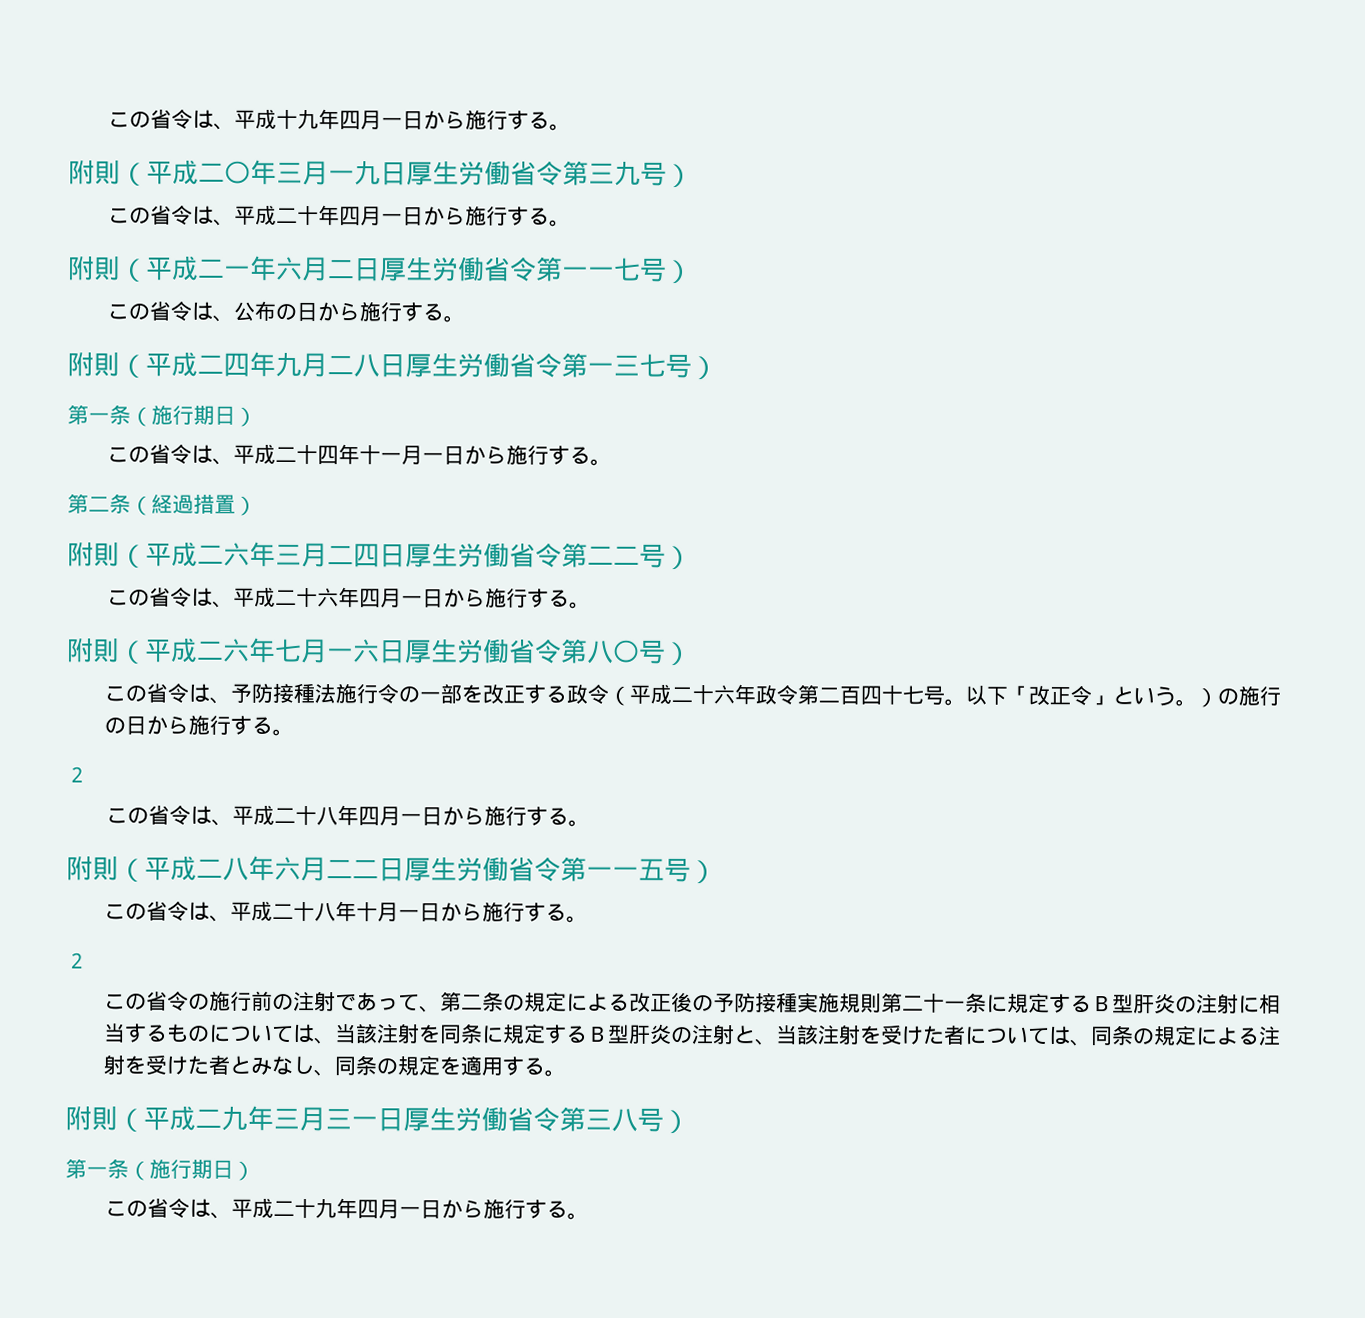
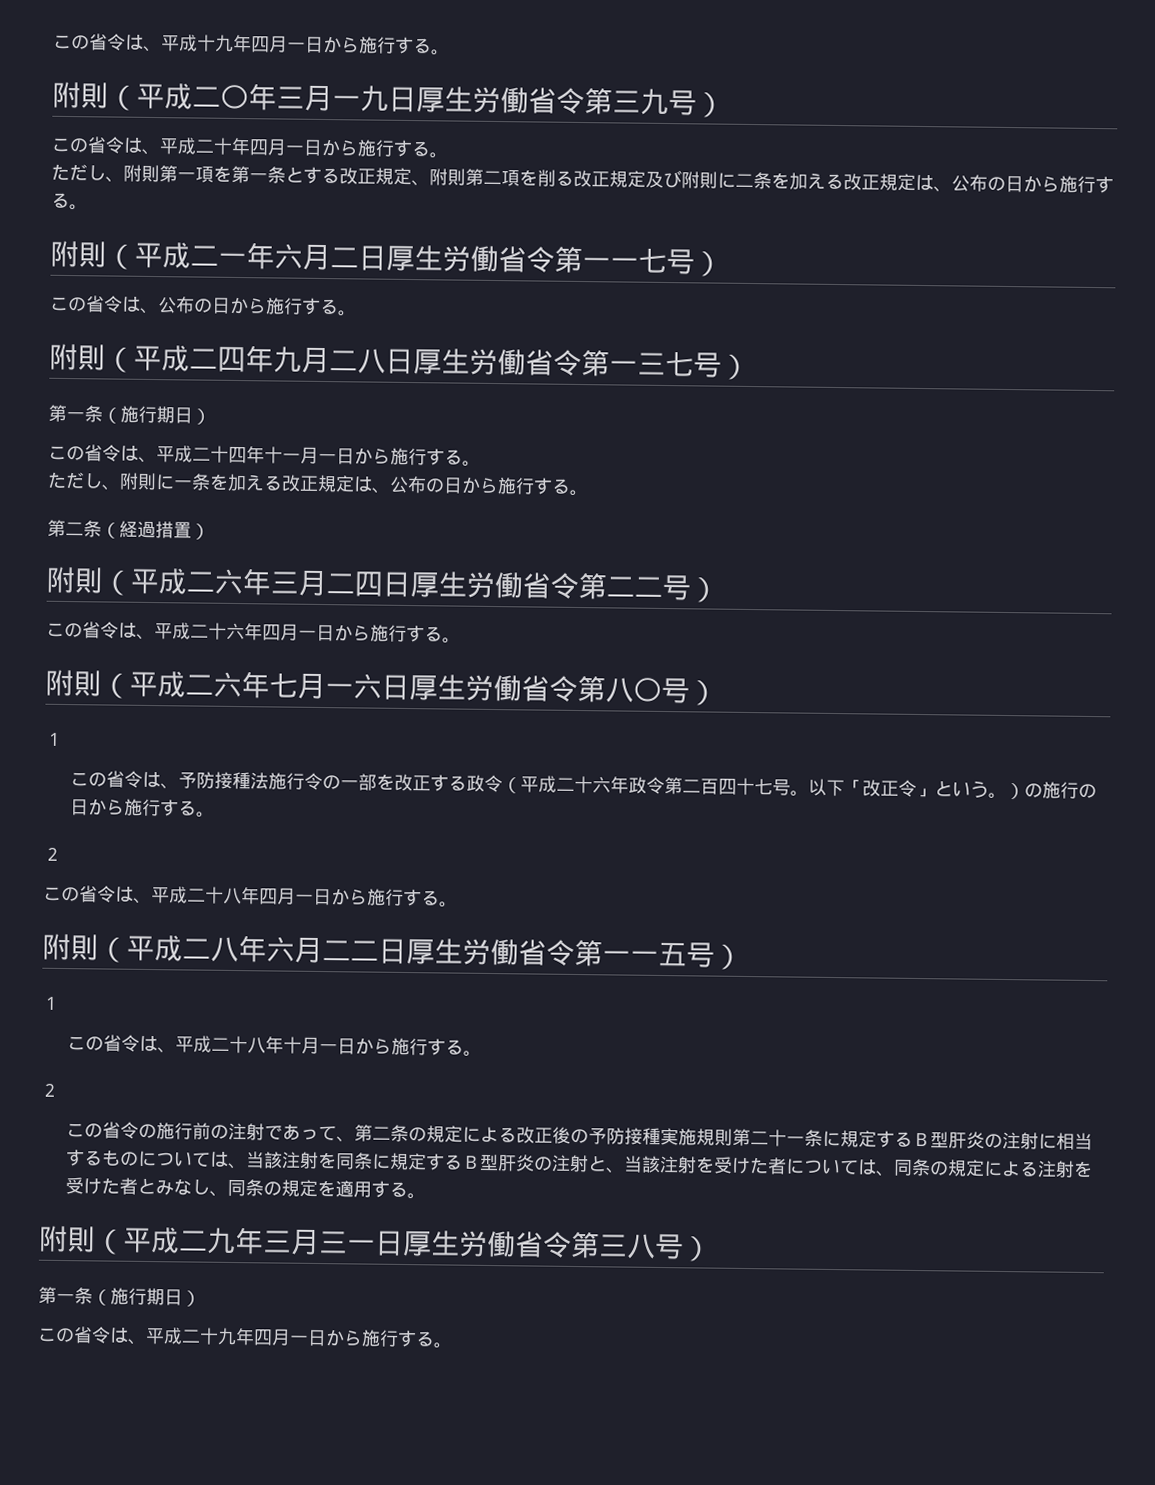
+ ただし、附則第一項を第一条とする改正規定、附則第二項を削る改正規定及び附則に二条を加える改正規定は、公布の日から施行する。
+ ただし、附則に一条を加える改正規定は、公布の日から施行する。
  附則（平成二六年七月一六日厚生労働省令第八〇号）
+ １
  附則（平成二八年六月二二日厚生労働省令第一一五号）
+ １

